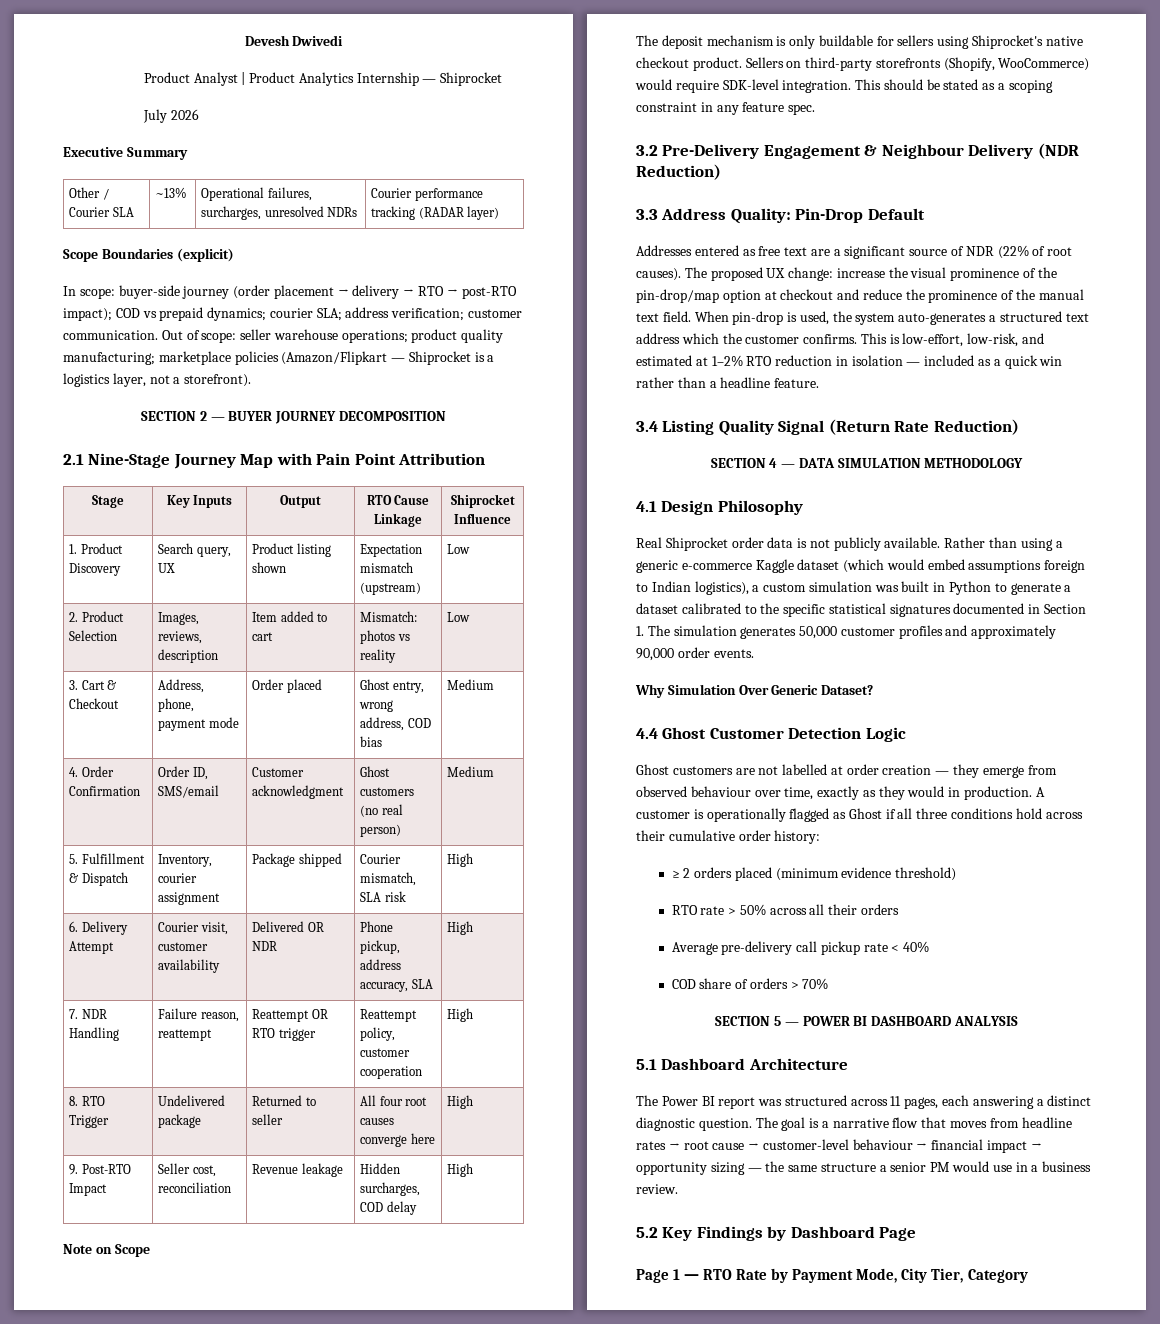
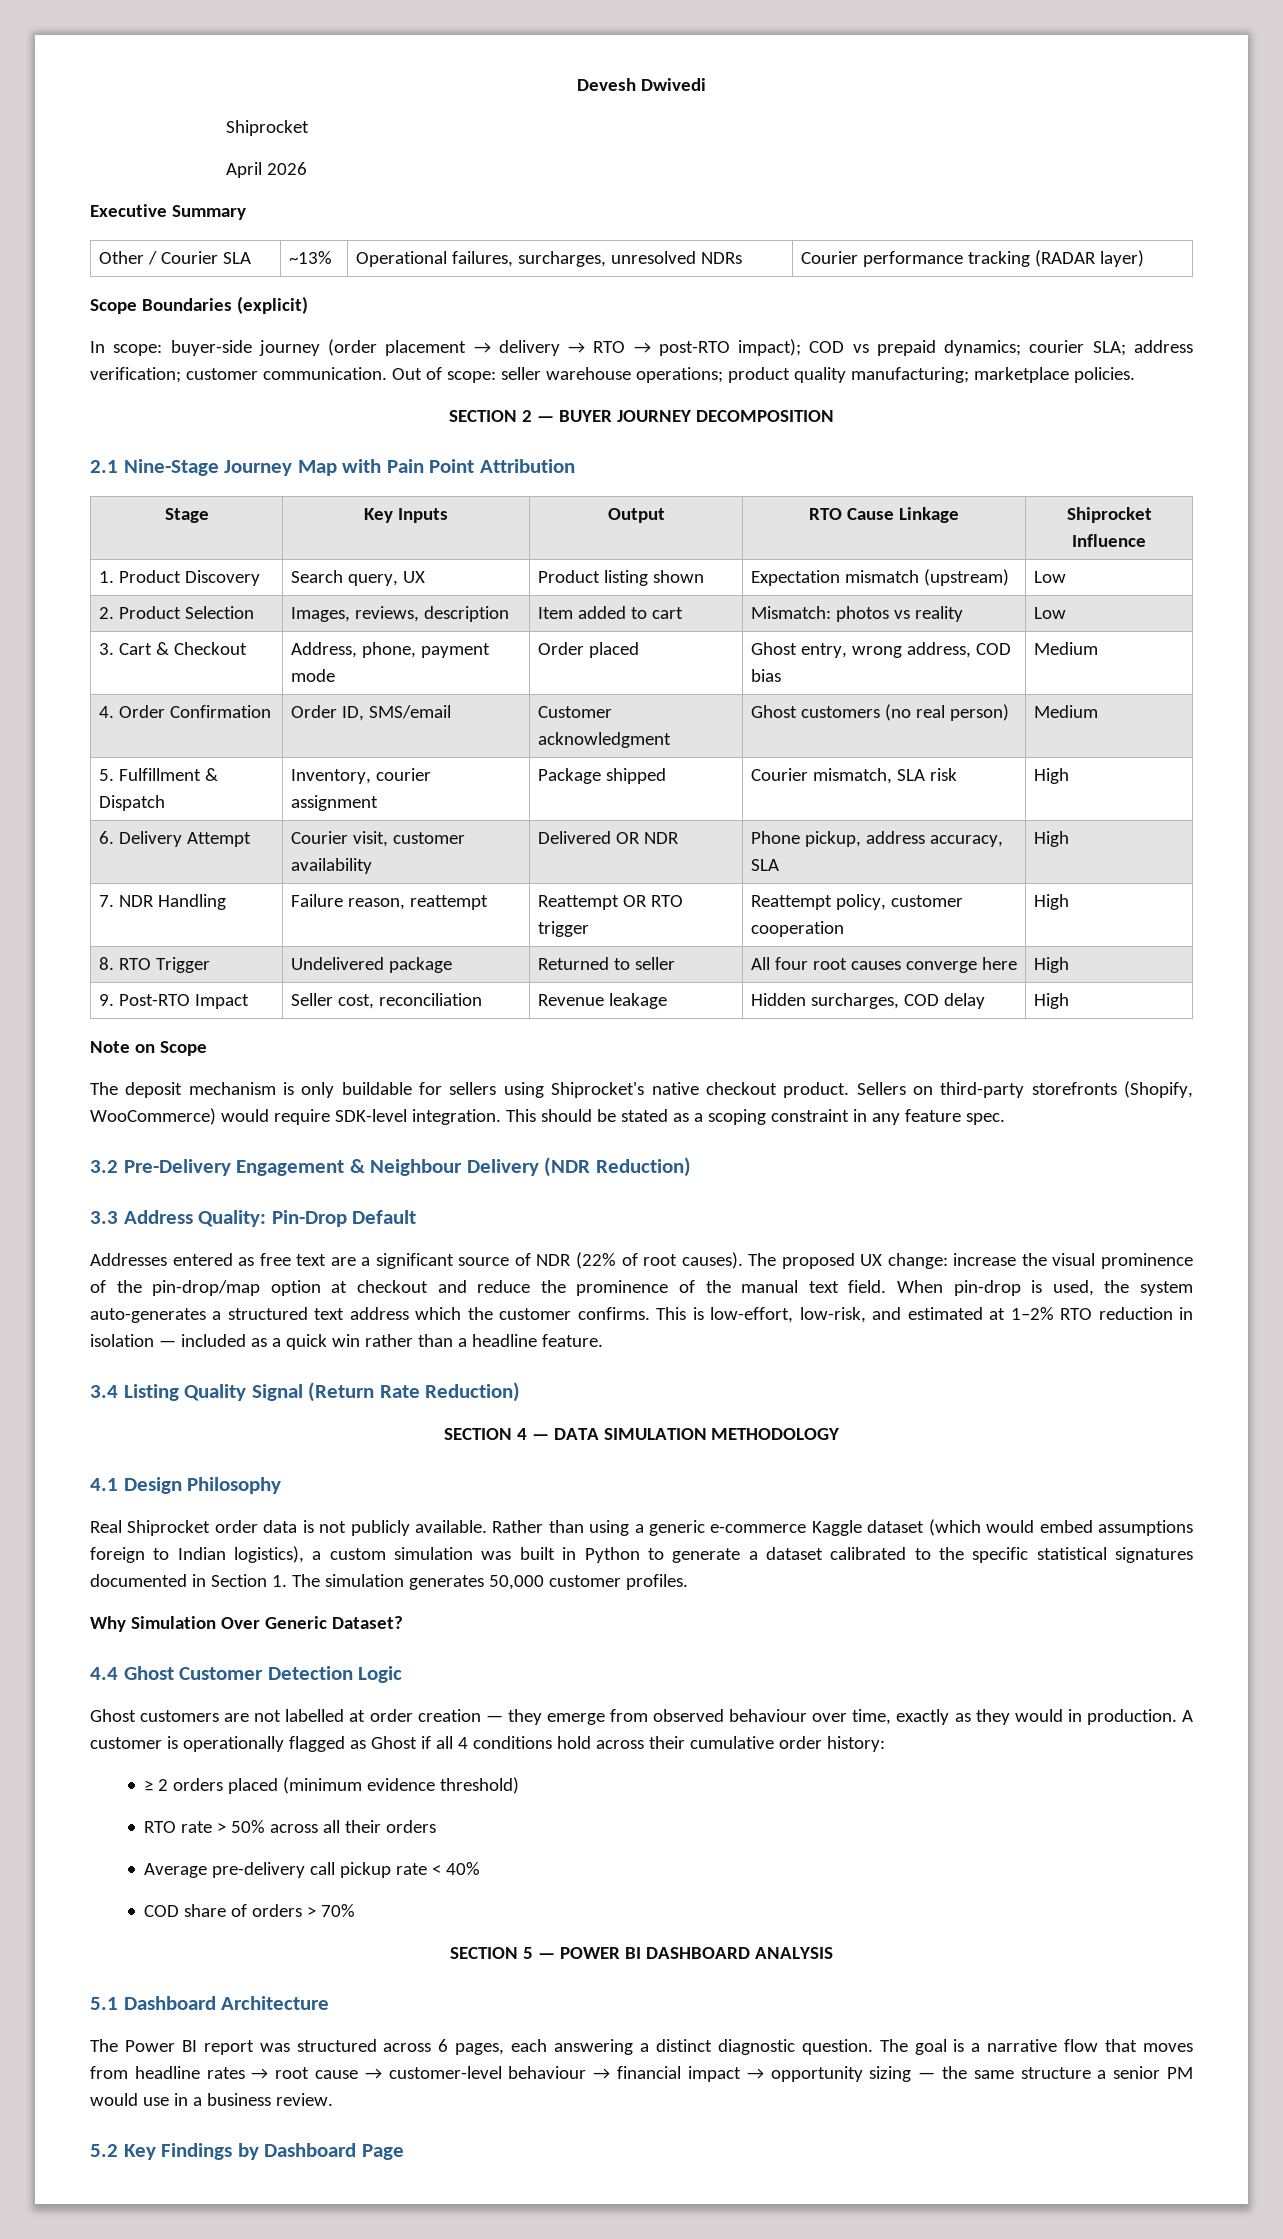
  Devesh Dwivedi
- Product Analyst | Product Analytics Internship — Shiprocket
+ Shiprocket
- July 2026
+ April 2026
- Out of scope: seller warehouse operations; product quality manufacturing; marketplace policies (Amazon/Flipkart — Shiprocket is a logistics layer, not a storefront).
+ Out of scope: seller warehouse operations; product quality manufacturing; marketplace policies.
- Rather than using a generic e-commerce Kaggle dataset (which would embed assumptions foreign to Indian logistics), a custom simulation was built in Python to generate a dataset calibrated to the specific statistical signatures documented in Section 1. The simulation generates 50,000 customer profiles and approximately 90,000 order events.
+ Rather than using a generic e-commerce Kaggle dataset (which would embed assumptions foreign to Indian logistics), a custom simulation was built in Python to generate a dataset calibrated to the specific statistical signatures documented in Section 1. The simulation generates 50,000 customer profiles.
- A customer is operationally flagged as Ghost if all three conditions hold across their cumulative order history:
+ A customer is operationally flagged as Ghost if all 4 conditions hold across their cumulative order history:
- The Power BI report was structured across 11 pages, each answering a distinct diagnostic question.
+ The Power BI report was structured across 6 pages, each answering a distinct diagnostic question.
- Page 1 — RTO Rate by Payment Mode, City Tier, Category

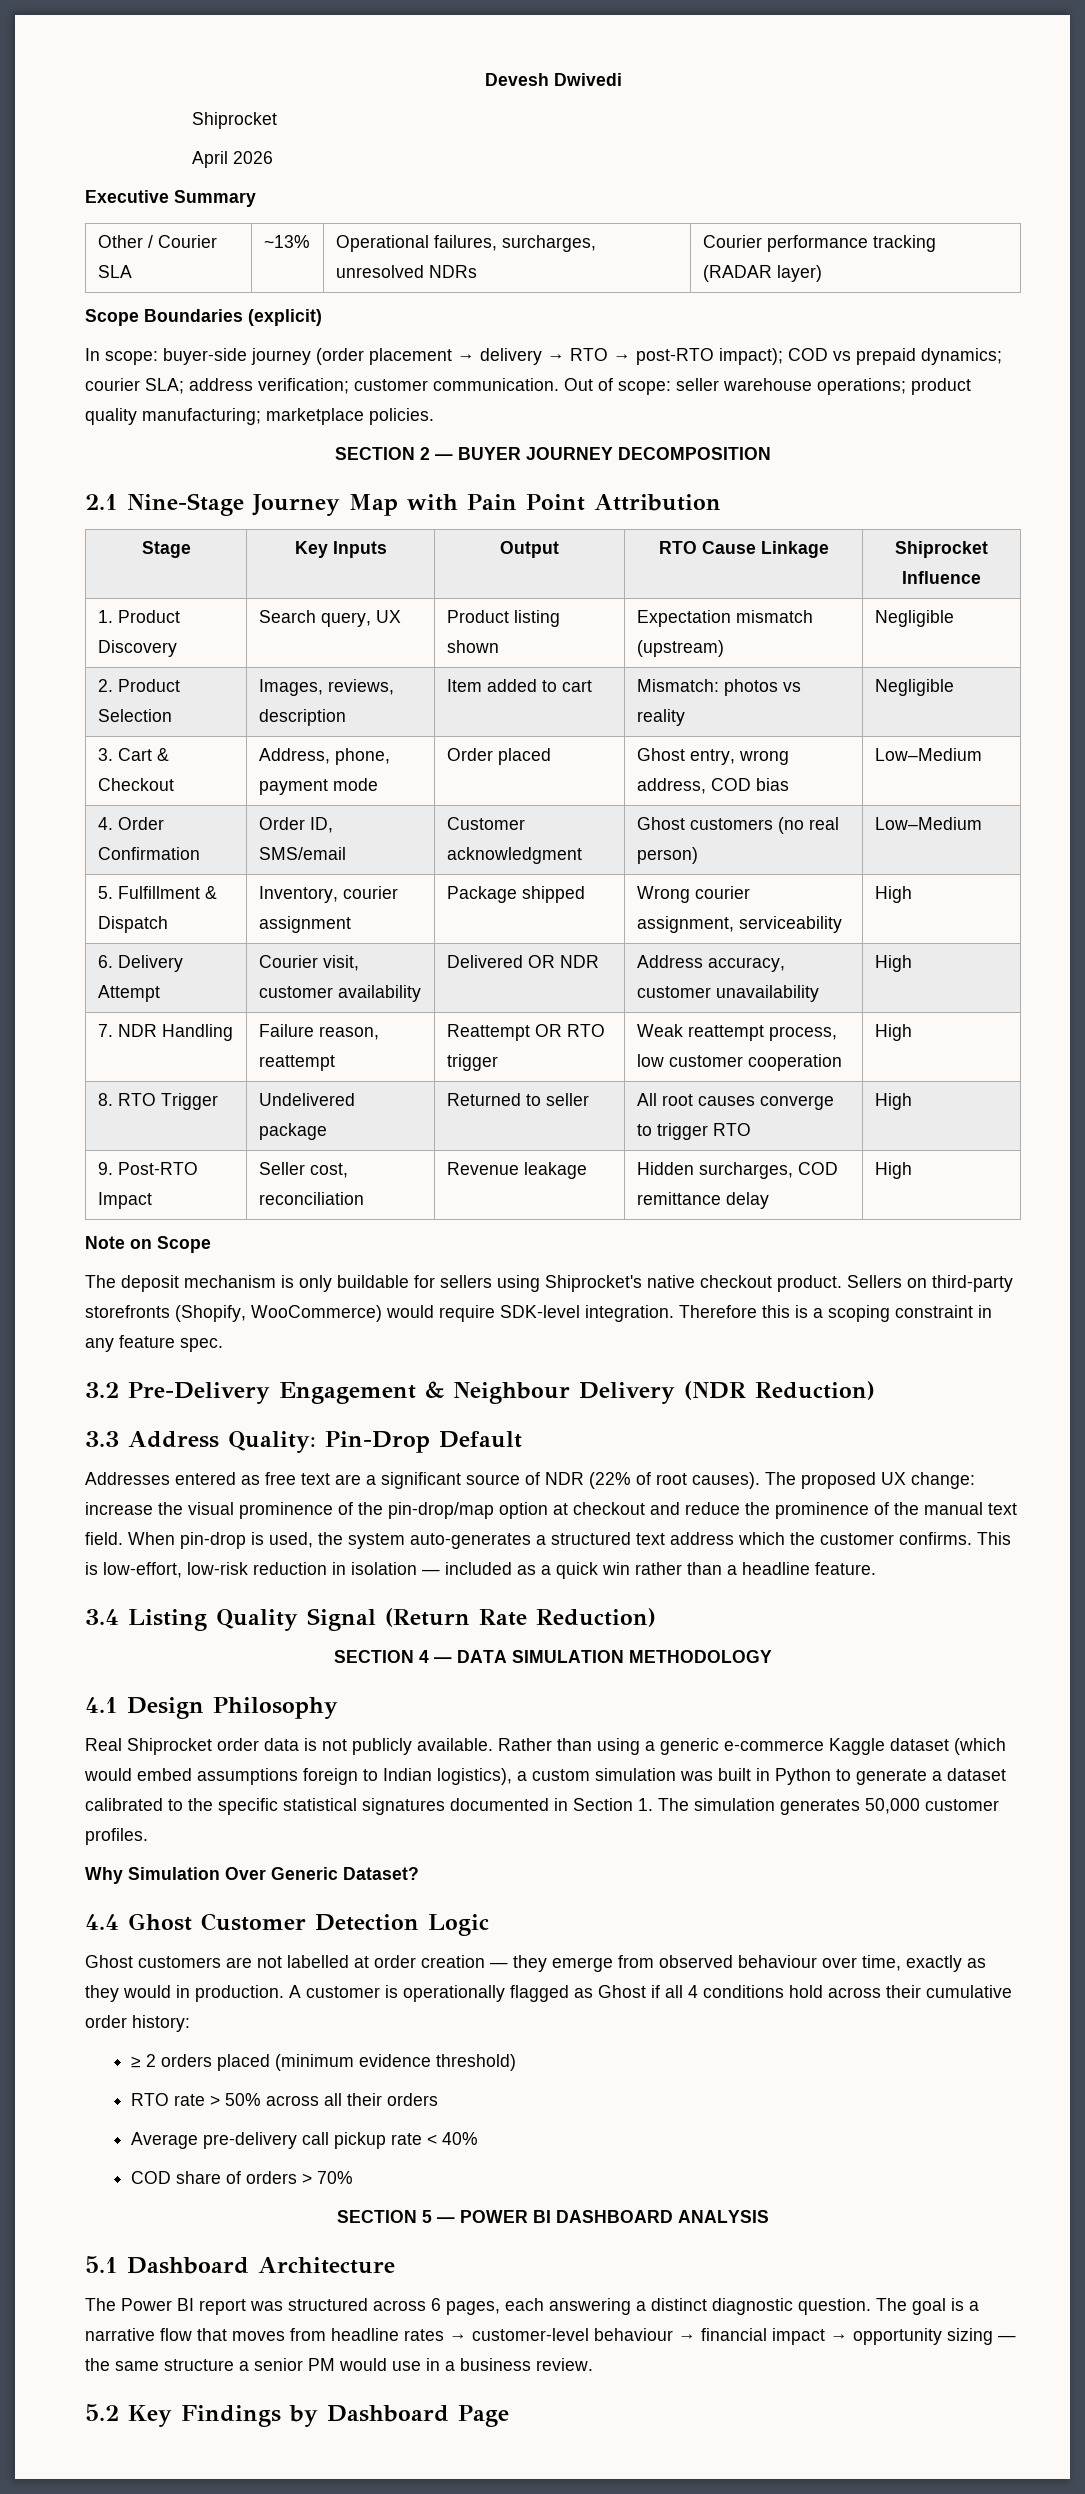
- 1. Product Discovery | Search query, UX | Product listing shown | Expectation mismatch (upstream) | Low
+ 1. Product Discovery | Search query, UX | Product listing shown | Expectation mismatch (upstream) | Negligible
- 2. Product Selection | Images, reviews, description | Item added to cart | Mismatch: photos vs reality | Low
+ 2. Product Selection | Images, reviews, description | Item added to cart | Mismatch: photos vs reality | Negligible
- 3. Cart & Checkout | Address, phone, payment mode | Order placed | Ghost entry, wrong address, COD bias | Medium
+ 3. Cart & Checkout | Address, phone, payment mode | Order placed | Ghost entry, wrong address, COD bias | Low–Medium
- 4. Order Confirmation | Order ID, SMS/email | Customer acknowledgment | Ghost customers (no real person) | Medium
+ 4. Order Confirmation | Order ID, SMS/email | Customer acknowledgment | Ghost customers (no real person) | Low–Medium
- 5. Fulfillment & Dispatch | Inventory, courier assignment | Package shipped | Courier mismatch, SLA risk | High
+ 5. Fulfillment & Dispatch | Inventory, courier assignment | Package shipped | Wrong courier assignment, serviceability | High
- 6. Delivery Attempt | Courier visit, customer availability | Delivered OR NDR | Phone pickup, address accuracy, SLA | High
+ 6. Delivery Attempt | Courier visit, customer availability | Delivered OR NDR | Address accuracy, customer unavailability | High
- 7. NDR Handling | Failure reason, reattempt | Reattempt OR RTO trigger | Reattempt policy, customer cooperation | High
+ 7. NDR Handling | Failure reason, reattempt | Reattempt OR RTO trigger | Weak reattempt process, low customer cooperation | High
- 8. RTO Trigger | Undelivered package | Returned to seller | All four root causes converge here | High
+ 8. RTO Trigger | Undelivered package | Returned to seller | All root causes converge to trigger RTO | High
- 9. Post-RTO Impact | Seller cost, reconciliation | Revenue leakage | Hidden surcharges, COD delay | High
+ 9. Post-RTO Impact | Seller cost, reconciliation | Revenue leakage | Hidden surcharges, COD remittance delay | High
- This should be stated as a scoping constraint in any feature spec.
+ Therefore this is a scoping constraint in any feature spec.
- This is low-effort, low-risk, and estimated at 1–2% RTO reduction in isolation — included as a quick win rather than a headline feature.
+ This is low-effort, low-risk reduction in isolation — included as a quick win rather than a headline feature.
- The goal is a narrative flow that moves from headline rates → root cause → customer-level behaviour → financial impact → opportunity sizing — the same structure a senior PM would use in a business review.
+ The goal is a narrative flow that moves from headline rates → customer-level behaviour → financial impact → opportunity sizing — the same structure a senior PM would use in a business review.

